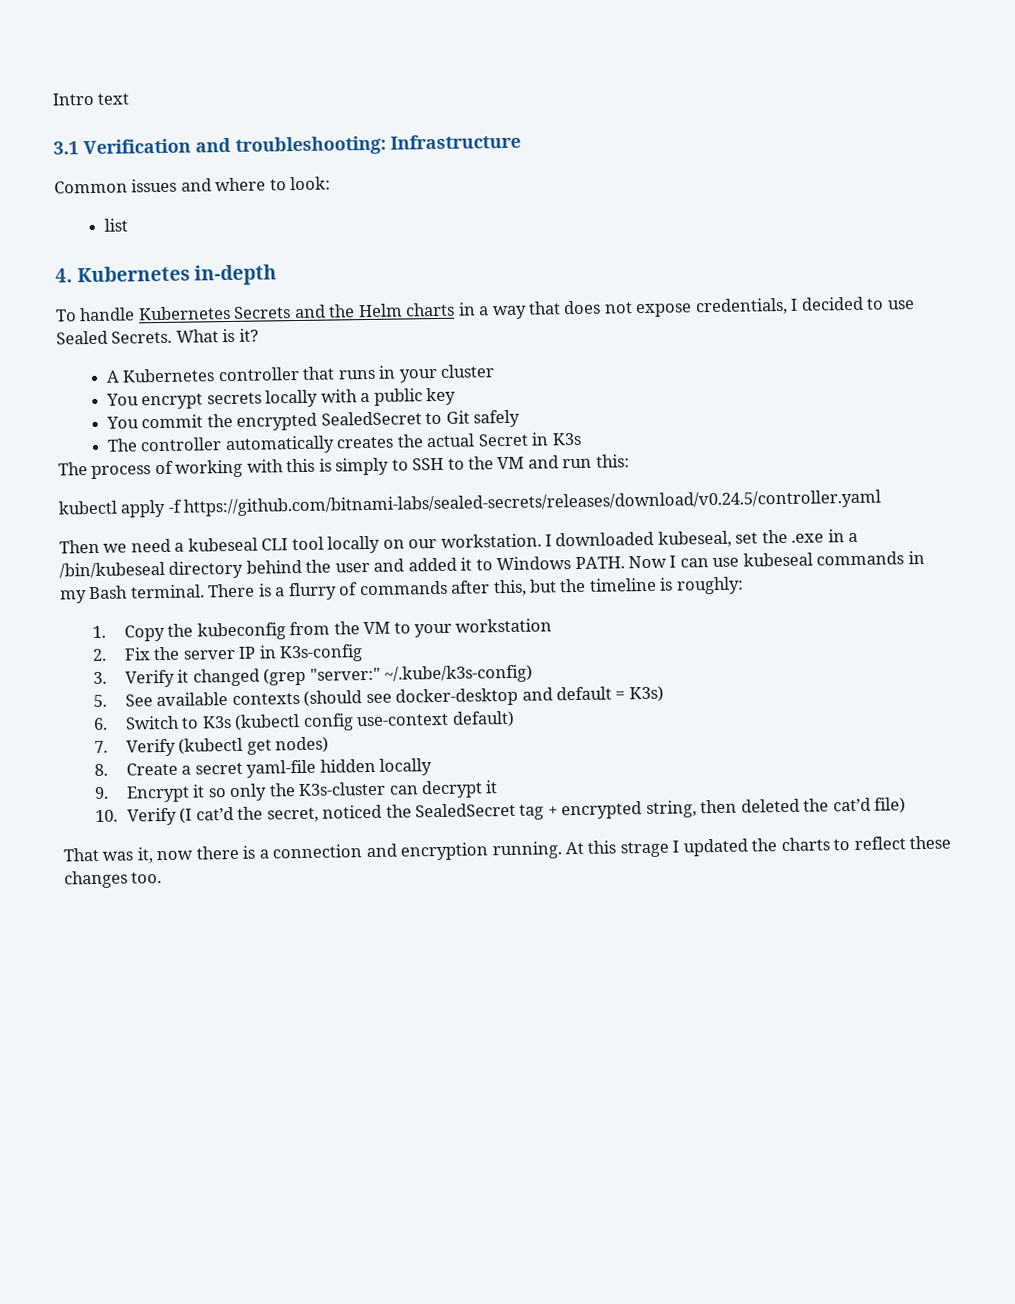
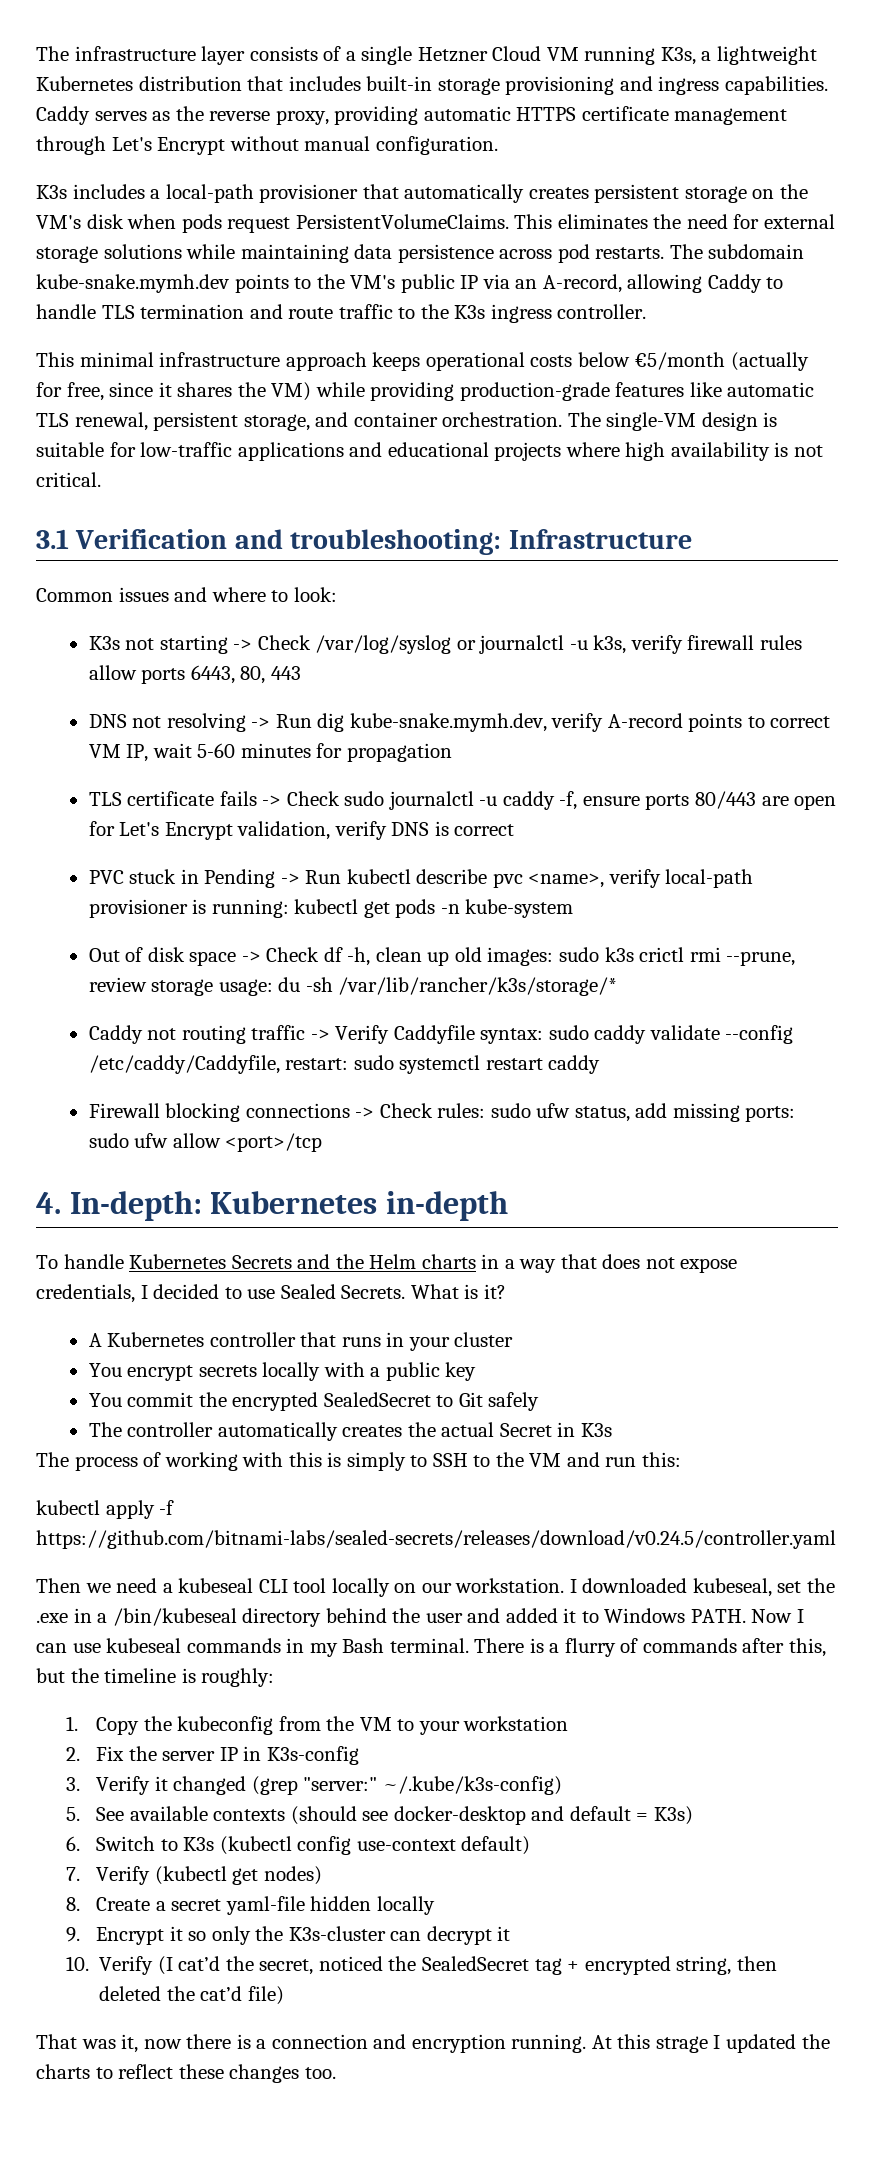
- Intro text
+ The infrastructure layer consists of a single Hetzner Cloud VM running K3s, a lightweight Kubernetes distribution that includes built-in storage provisioning and ingress capabilities. Caddy serves as the reverse proxy, providing automatic HTTPS certificate management through Let's Encrypt without manual configuration.
+ K3s includes a local-path provisioner that automatically creates persistent storage on the VM's disk when pods request PersistentVolumeClaims. This eliminates the need for external storage solutions while maintaining data persistence across pod restarts. The subdomain kube-snake.mymh.dev points to the VM's public IP via an A-record, allowing Caddy to handle TLS termination and route traffic to the K3s ingress controller.
+ This minimal infrastructure approach keeps operational costs below €5/month (actually for free, since it shares the VM) while providing production-grade features like automatic TLS renewal, persistent storage, and container orchestration. The single-VM design is suitable for low-traffic applications and educational projects where high availability is not critical.
- list
+ K3s not starting -> Check /var/log/syslog or journalctl -u k3s, verify firewall rules allow ports 6443, 80, 443
+ DNS not resolving -> Run dig kube-snake.mymh.dev, verify A-record points to correct VM IP, wait 5-60 minutes for propagation
+ TLS certificate fails -> Check sudo journalctl -u caddy -f, ensure ports 80/443 are open for Let's Encrypt validation, verify DNS is correct
+ PVC stuck in Pending -> Run kubectl describe pvc <name>, verify local-path provisioner is running: kubectl get pods -n kube-system
+ Out of disk space -> Check df -h, clean up old images: sudo k3s crictl rmi --prune, review storage usage: du -sh /var/lib/rancher/k3s/storage/*
+ Caddy not routing traffic -> Verify Caddyfile syntax: sudo caddy validate --config /etc/caddy/Caddyfile, restart: sudo systemctl restart caddy
+ Firewall blocking connections -> Check rules: sudo ufw status, add missing ports: sudo ufw allow <port>/tcp
- 4. Kubernetes in-depth
+ 4. In-depth: Kubernetes in-depth

